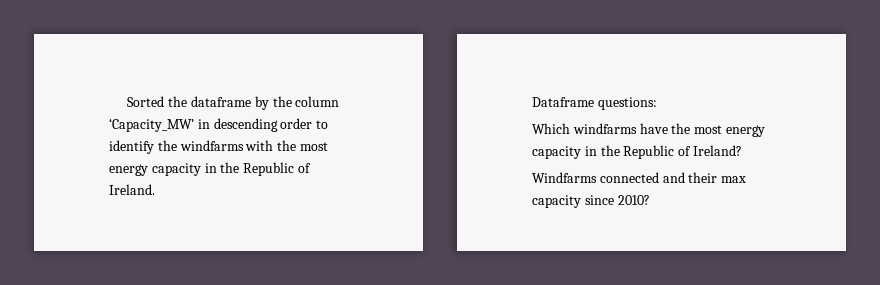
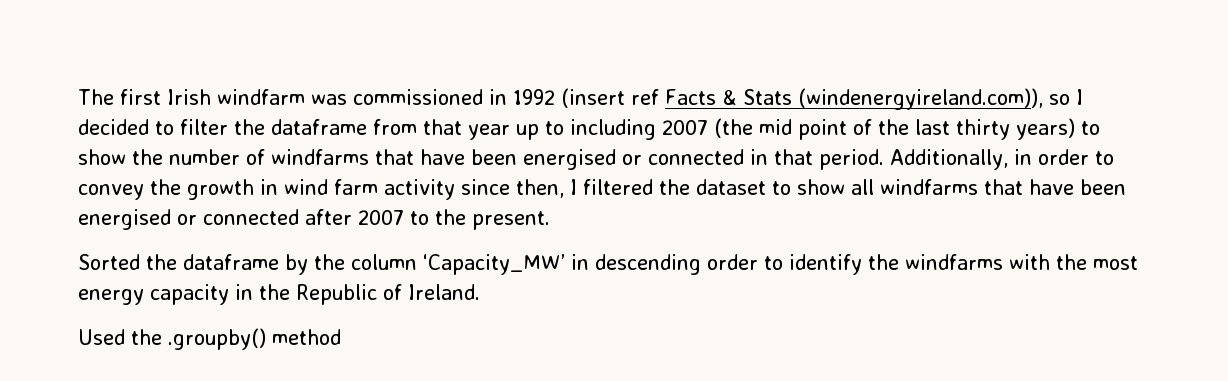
+ The first Irish windfarm was commissioned in 1992 (insert ref Facts & Stats (windenergyireland.com)), so I decided to filter the dataframe from that year up to including 2007 (the mid point of the last thirty years) to show the number of windfarms that have been energised or connected in that period. Additionally, in order to convey the growth in wind farm activity since then, I filtered the dataset to show all windfarms that have been energised or connected after 2007 to the present.
- Dataframe questions:
- Which windfarms have the most energy capacity in the Republic of Ireland?
- Windfarms connected and their max capacity since 2010?
+ Used the .groupby() method

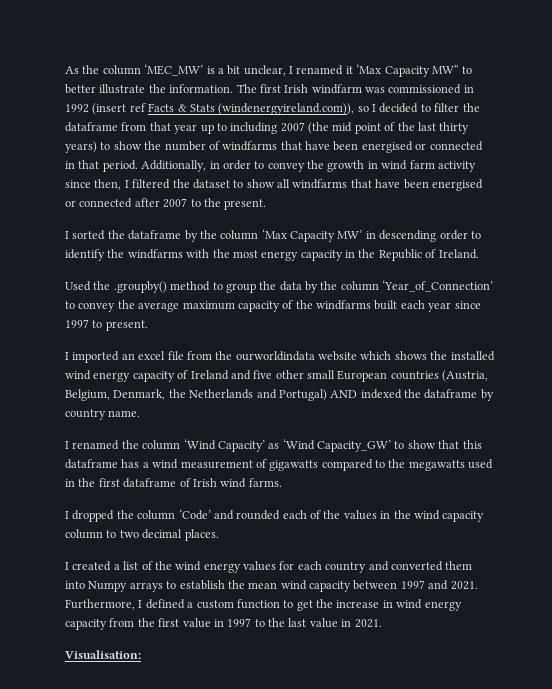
+ As the column ‘MEC_MW’ is a bit unclear, I renamed it ‘Max Capacity MW” to better illustrate the information.
- Sorted the dataframe by the column ‘Capacity_MW’ in descending order to identify the windfarms with the most energy capacity in the Republic of Ireland.
+ I sorted the dataframe by the column ‘Max Capacity MW’ in descending order to identify the windfarms with the most energy capacity in the Republic of Ireland.
- Used the .groupby() method
+ Used the .groupby() method to group the data by the column ‘Year_of_Connection’ to convey the average maximum capacity of the windfarms built each year since 1997 to present.
+ I imported an excel file from the ourworldindata website which shows the installed wind energy capacity of Ireland and five other small European countries (Austria, Belgium, Denmark, the Netherlands and Portugal) AND indexed the dataframe by country name.
+ I renamed the column ‘Wind Capacity’ as ‘Wind Capacity_GW’ to show that this dataframe has a wind measurement of gigawatts compared to the megawatts used in the first dataframe of Irish wind farms.
+ I dropped the column ‘Code’ and rounded each of the values in the wind capacity column to two decimal places.
+ I created a list of the wind energy values for each country and converted them into Numpy arrays to establish the mean wind capacity between 1997 and 2021. Furthermore, I defined a custom function to get the increase in wind energy capacity from the first value in 1997 to the last value in 2021.
+ Visualisation:

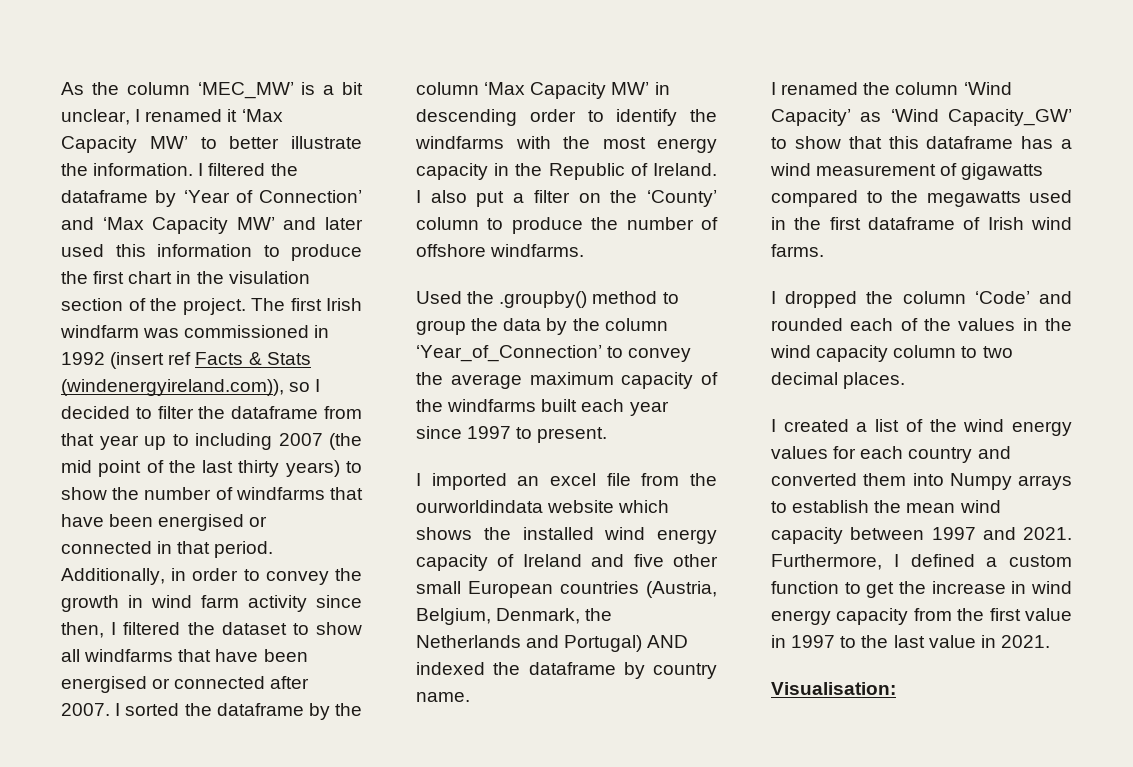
- As the column ‘MEC_MW’ is a bit unclear, I renamed it ‘Max Capacity MW” to better illustrate the information.
+ As the column ‘MEC_MW’ is a bit unclear, I renamed it ‘Max Capacity MW’ to better illustrate the information.
+ I filtered the dataframe by ‘Year of Connection’ and ‘Max Capacity MW’ and later used this information to produce the first chart in the visulation section of the project.
- Additionally, in order to convey the growth in wind farm activity since then, I filtered the dataset to show all windfarms that have been energised or connected after 2007 to the present.
- I sorted the dataframe by the column ‘Max Capacity MW’ in descending order to identify the windfarms with the most energy capacity in the Republic of Ireland.
+ Additionally, in order to convey the growth in wind farm activity since then, I filtered the dataset to show all windfarms that have been energised or connected after 2007. I sorted the dataframe by the column ‘Max Capacity MW’ in descending order to identify the windfarms with the most energy capacity in the Republic of Ireland. I also put a filter on the ‘County’ column to produce the number of offshore windfarms.

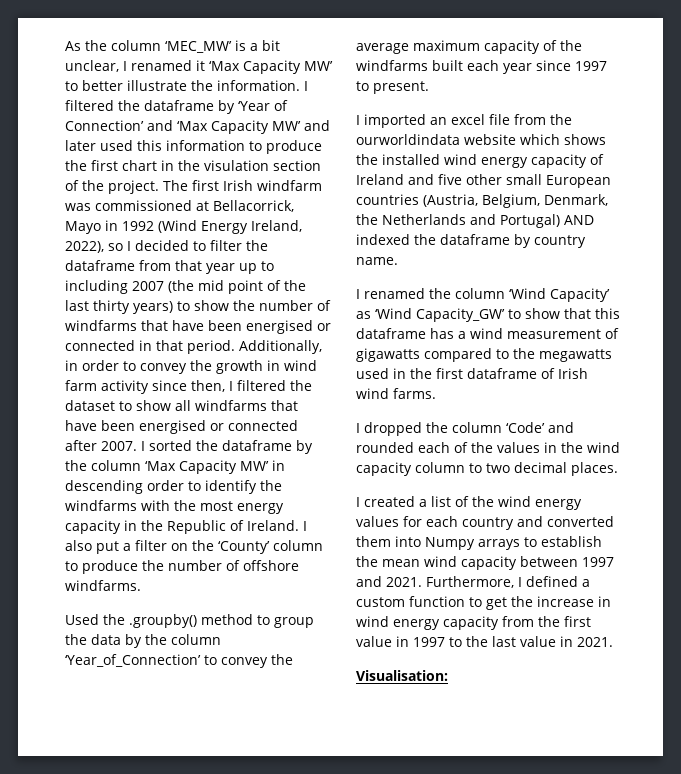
- The first Irish windfarm was commissioned in 1992 (insert ref Facts & Stats (windenergyireland.com)), so I decided to filter the dataframe from that year up to including 2007 (the mid point of the last thirty years) to show the number of windfarms that have been energised or connected in that period.
+ The first Irish windfarm was commissioned at Bellacorrick, Mayo in 1992 (Wind Energy Ireland, 2022), so I decided to filter the dataframe from that year up to including 2007 (the mid point of the last thirty years) to show the number of windfarms that have been energised or connected in that period.

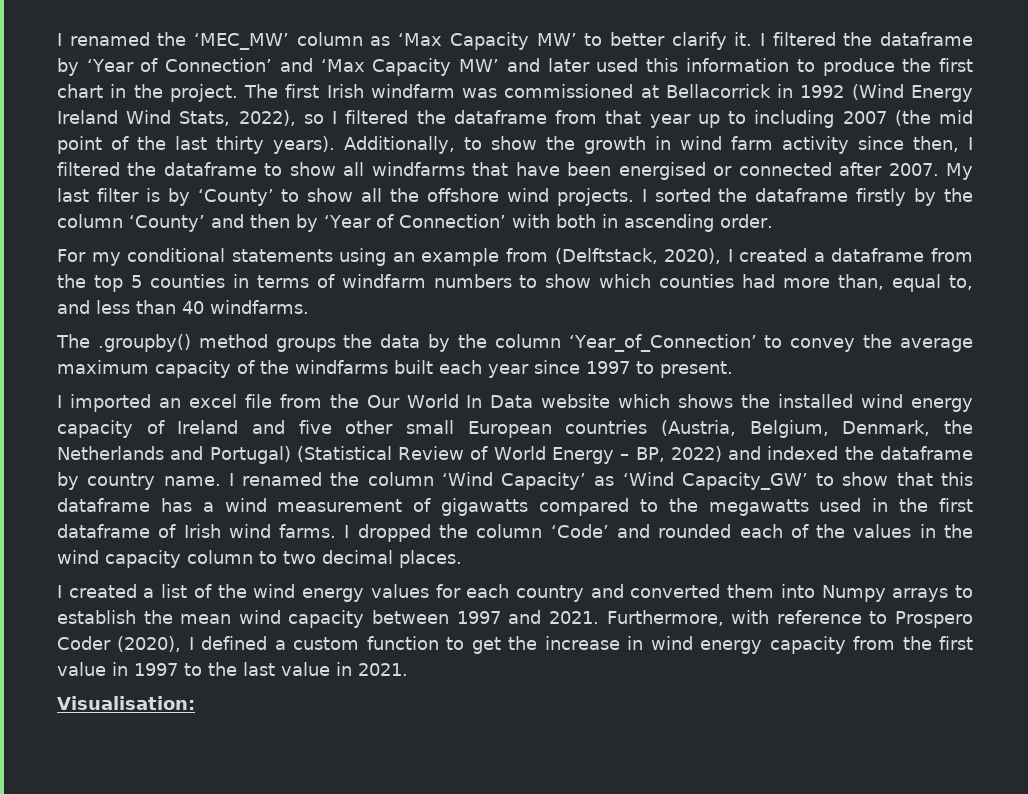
- As the column ‘MEC_MW’ is a bit unclear, I renamed it ‘Max Capacity MW’ to better illustrate the information.
+ I renamed the ‘MEC_MW’ column as ‘Max Capacity MW’ to better clarify it.
- I filtered the dataframe by ‘Year of Connection’ and ‘Max Capacity MW’ and later used this information to produce the first chart in the visulation section of the project.
+ I filtered the dataframe by ‘Year of Connection’ and ‘Max Capacity MW’ and later used this information to produce the first chart in the project.
- The first Irish windfarm was commissioned at Bellacorrick, Mayo in 1992 (Wind Energy Ireland, 2022), so I decided to filter the dataframe from that year up to including 2007 (the mid point of the last thirty years) to show the number of windfarms that have been energised or connected in that period. Additionally, in order to convey the growth in wind farm activity since then, I filtered the dataset to show all windfarms that have been energised or connected after 2007.
+ The first Irish windfarm was commissioned at Bellacorrick in 1992 (Wind Energy Ireland Wind Stats, 2022), so I filtered the dataframe from that year up to including 2007 (the mid point of the last thirty years). Additionally, to show the growth in wind farm activity since then, I filtered the dataframe to show all windfarms that have been energised or connected after 2007.
+ My last filter is by ‘County’ to show all the offshore wind projects.
- I sorted the dataframe by the column ‘Max Capacity MW’ in descending order to identify the windfarms with the most energy capacity in the Republic of Ireland. I also put a filter on the ‘County’ column to produce the number of offshore windfarms.
- Used the .groupby() method to group the data by the column ‘Year_of_Connection’ to convey the average maximum capacity of the windfarms built each year since 1997 to present.
+ I sorted the dataframe firstly by the column ‘County’ and then by ‘Year of Connection’ with both in ascending order.
+ For my conditional statements using an example from (Delftstack, 2020), I created a dataframe from the top 5 counties in terms of windfarm numbers to show which counties had more than, equal to, and less than 40 windfarms.
+ The .groupby() method groups the data by the column ‘Year_of_Connection’ to convey the average maximum capacity of the windfarms built each year since 1997 to present.
- I imported an excel file from the ourworldindata website which shows the installed wind energy capacity of Ireland and five other small European countries (Austria, Belgium, Denmark, the Netherlands and Portugal) AND indexed the dataframe by country name.
- I renamed the column ‘Wind Capacity’ as ‘Wind Capacity_GW’ to show that this dataframe has a wind measurement of gigawatts compared to the megawatts used in the first dataframe of Irish wind farms.
- I dropped the column ‘Code’ and rounded each of the values in the wind capacity column to two decimal places.
+ I imported an excel file from the Our World In Data website which shows the installed wind energy capacity of Ireland and five other small European countries (Austria, Belgium, Denmark, the Netherlands and Portugal) (Statistical Review of World Energy – BP, 2022) and indexed the dataframe by country name. I renamed the column ‘Wind Capacity’ as ‘Wind Capacity_GW’ to show that this dataframe has a wind measurement of gigawatts compared to the megawatts used in the first dataframe of Irish wind farms. I dropped the column ‘Code’ and rounded each of the values in the wind capacity column to two decimal places.
- Furthermore, I defined a custom function to get the increase in wind energy capacity from the first value in 1997 to the last value in 2021.
+ Furthermore, with reference to Prospero Coder (2020), I defined a custom function to get the increase in wind energy capacity from the first value in 1997 to the last value in 2021.

